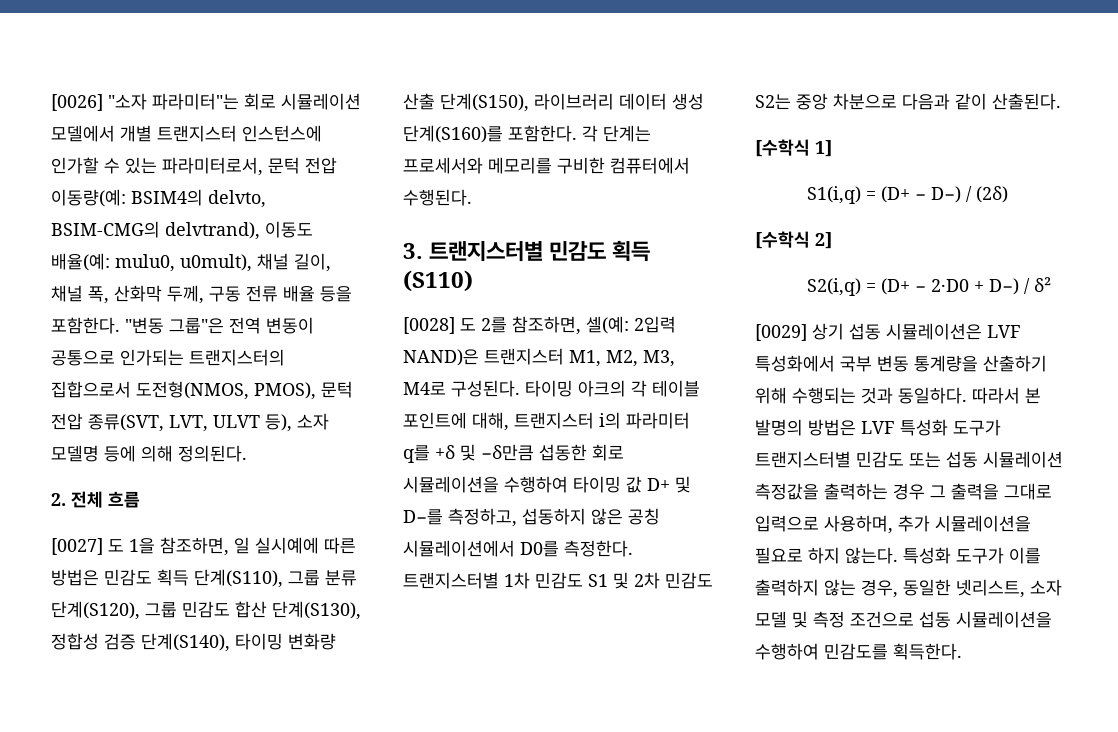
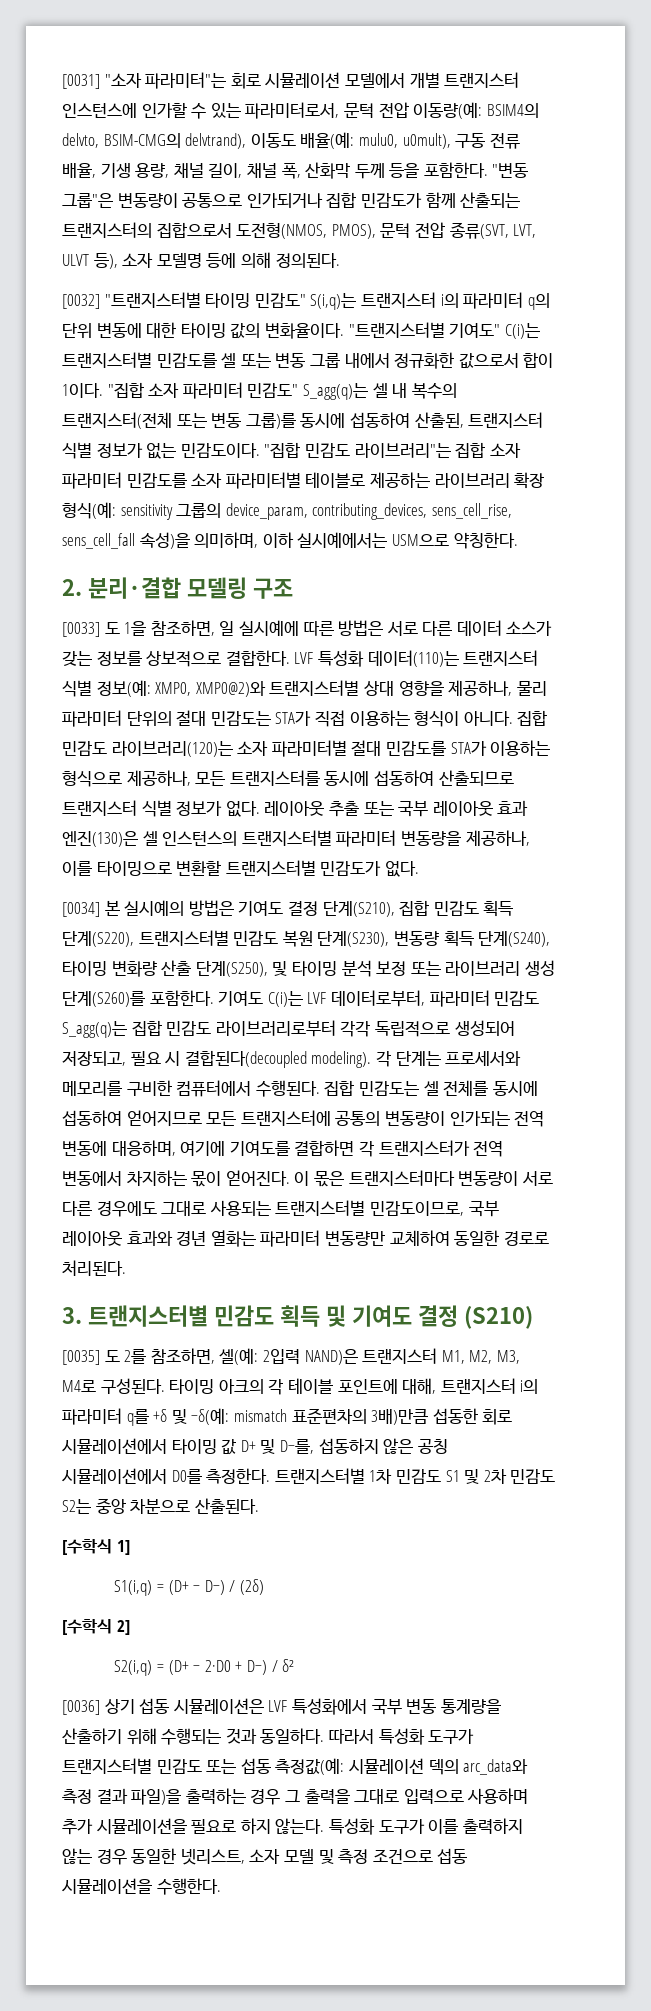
- [0026] "소자 파라미터"는 회로 시뮬레이션 모델에서 개별 트랜지스터 인스턴스에 인가할 수 있는 파라미터로서, 문턱 전압 이동량(예: BSIM4의 delvto, BSIM-CMG의 delvtrand), 이동도 배율(예: mulu0, u0mult), 채널 길이, 채널 폭, 산화막 두께, 구동 전류 배율 등을 포함한다. "변동 그룹"은 전역 변동이 공통으로 인가되는 트랜지스터의 집합으로서 도전형(NMOS, PMOS), 문턱 전압 종류(SVT, LVT, ULVT 등), 소자 모델명 등에 의해 정의된다.
+ [0031] "소자 파라미터"는 회로 시뮬레이션 모델에서 개별 트랜지스터 인스턴스에 인가할 수 있는 파라미터로서, 문턱 전압 이동량(예: BSIM4의 delvto, BSIM-CMG의 delvtrand), 이동도 배율(예: mulu0, u0mult), 구동 전류 배율, 기생 용량, 채널 길이, 채널 폭, 산화막 두께 등을 포함한다. "변동 그룹"은 변동량이 공통으로 인가되거나 집합 민감도가 함께 산출되는 트랜지스터의 집합으로서 도전형(NMOS, PMOS), 문턱 전압 종류(SVT, LVT, ULVT 등), 소자 모델명 등에 의해 정의된다.
- 2. 전체 흐름
- [0027] 도 1을 참조하면, 일 실시예에 따른 방법은 민감도 획득 단계(S110), 그룹 분류 단계(S120), 그룹 민감도 합산 단계(S130), 정합성 검증 단계(S140), 타이밍 변화량 산출 단계(S150), 라이브러리 데이터 생성 단계(S160)를 포함한다.
+ [0032] "트랜지스터별 타이밍 민감도" S(i,q)는 트랜지스터 i의 파라미터 q의 단위 변동에 대한 타이밍 값의 변화율이다. "트랜지스터별 기여도" C(i)는 트랜지스터별 민감도를 셀 또는 변동 그룹 내에서 정규화한 값으로서 합이 1이다. "집합 소자 파라미터 민감도" S_agg(q)는 셀 내 복수의 트랜지스터(전체 또는 변동 그룹)를 동시에 섭동하여 산출된, 트랜지스터 식별 정보가 없는 민감도이다. "집합 민감도 라이브러리"는 집합 소자 파라미터 민감도를 소자 파라미터별 테이블로 제공하는 라이브러리 확장 형식(예: sensitivity 그룹의 device_param, contributing_devices, sens_cell_rise, sens_cell_fall 속성)을 의미하며, 이하 실시예에서는 USM으로 약칭한다.
+ 2. 분리·결합 모델링 구조
+ [0033] 도 1을 참조하면, 일 실시예에 따른 방법은 서로 다른 데이터 소스가 갖는 정보를 상보적으로 결합한다. LVF 특성화 데이터(110)는 트랜지스터 식별 정보(예: XMP0, XMP0@2)와 트랜지스터별 상대 영향을 제공하나, 물리 파라미터 단위의 절대 민감도는 STA가 직접 이용하는 형식이 아니다. 집합 민감도 라이브러리(120)는 소자 파라미터별 절대 민감도를 STA가 이용하는 형식으로 제공하나, 모든 트랜지스터를 동시에 섭동하여 산출되므로 트랜지스터 식별 정보가 없다. 레이아웃 추출 또는 국부 레이아웃 효과 엔진(130)은 셀 인스턴스의 트랜지스터별 파라미터 변동량을 제공하나, 이를 타이밍으로 변환할 트랜지스터별 민감도가 없다.
+ [0034] 본 실시예의 방법은 기여도 결정 단계(S210), 집합 민감도 획득 단계(S220), 트랜지스터별 민감도 복원 단계(S230), 변동량 획득 단계(S240), 타이밍 변화량 산출 단계(S250), 및 타이밍 분석 보정 또는 라이브러리 생성 단계(S260)를 포함한다. 기여도 C(i)는 LVF 데이터로부터, 파라미터 민감도 S_agg(q)는 집합 민감도 라이브러리로부터 각각 독립적으로 생성되어 저장되고, 필요 시 결합된다(decoupled modeling).
+ 집합 민감도는 셀 전체를 동시에 섭동하여 얻어지므로 모든 트랜지스터에 공통의 변동량이 인가되는 전역 변동에 대응하며, 여기에 기여도를 결합하면 각 트랜지스터가 전역 변동에서 차지하는 몫이 얻어진다. 이 몫은 트랜지스터마다 변동량이 서로 다른 경우에도 그대로 사용되는 트랜지스터별 민감도이므로, 국부 레이아웃 효과와 경년 열화는 파라미터 변동량만 교체하여 동일한 경로로 처리된다.
- 3. 트랜지스터별 민감도 획득 (S110)
- [0028] 도 2를 참조하면, 셀(예: 2입력 NAND)은 트랜지스터 M1, M2, M3, M4로 구성된다.
+ 3. 트랜지스터별 민감도 획득 및 기여도 결정 (S210)
+ [0035] 도 2를 참조하면, 셀(예: 2입력 NAND)은 트랜지스터 M1, M2, M3, M4로 구성된다.
- 타이밍 아크의 각 테이블 포인트에 대해, 트랜지스터 i의 파라미터 q를 +δ 및 −δ만큼 섭동한 회로 시뮬레이션을 수행하여 타이밍 값 D+ 및 D−를 측정하고, 섭동하지 않은 공칭 시뮬레이션에서 D0를 측정한다.
+ 타이밍 아크의 각 테이블 포인트에 대해, 트랜지스터 i의 파라미터 q를 +δ 및 −δ(예: mismatch 표준편차의 3배)만큼 섭동한 회로 시뮬레이션에서 타이밍 값 D+ 및 D−를, 섭동하지 않은 공칭 시뮬레이션에서 D0를 측정한다.
- 트랜지스터별 1차 민감도 S1 및 2차 민감도 S2는 중앙 차분으로 다음과 같이 산출된다.
+ 트랜지스터별 1차 민감도 S1 및 2차 민감도 S2는 중앙 차분으로 산출된다.
- [0029] 상기 섭동 시뮬레이션은 LVF 특성화에서 국부 변동 통계량을 산출하기 위해 수행되는 것과 동일하다.
+ [0036] 상기 섭동 시뮬레이션은 LVF 특성화에서 국부 변동 통계량을 산출하기 위해 수행되는 것과 동일하다.
- 따라서 본 발명의 방법은 LVF 특성화 도구가 트랜지스터별 민감도 또는 섭동 시뮬레이션 측정값을 출력하는 경우 그 출력을 그대로 입력으로 사용하며, 추가 시뮬레이션을 필요로 하지 않는다.
+ 따라서 특성화 도구가 트랜지스터별 민감도 또는 섭동 측정값(예: 시뮬레이션 덱의 arc_data와 측정 결과 파일)을 출력하는 경우 그 출력을 그대로 입력으로 사용하며 추가 시뮬레이션을 필요로 하지 않는다.
- 특성화 도구가 이를 출력하지 않는 경우, 동일한 넷리스트, 소자 모델 및 측정 조건으로 섭동 시뮬레이션을 수행하여 민감도를 획득한다.
+ 특성화 도구가 이를 출력하지 않는 경우 동일한 넷리스트, 소자 모델 및 측정 조건으로 섭동 시뮬레이션을 수행한다.

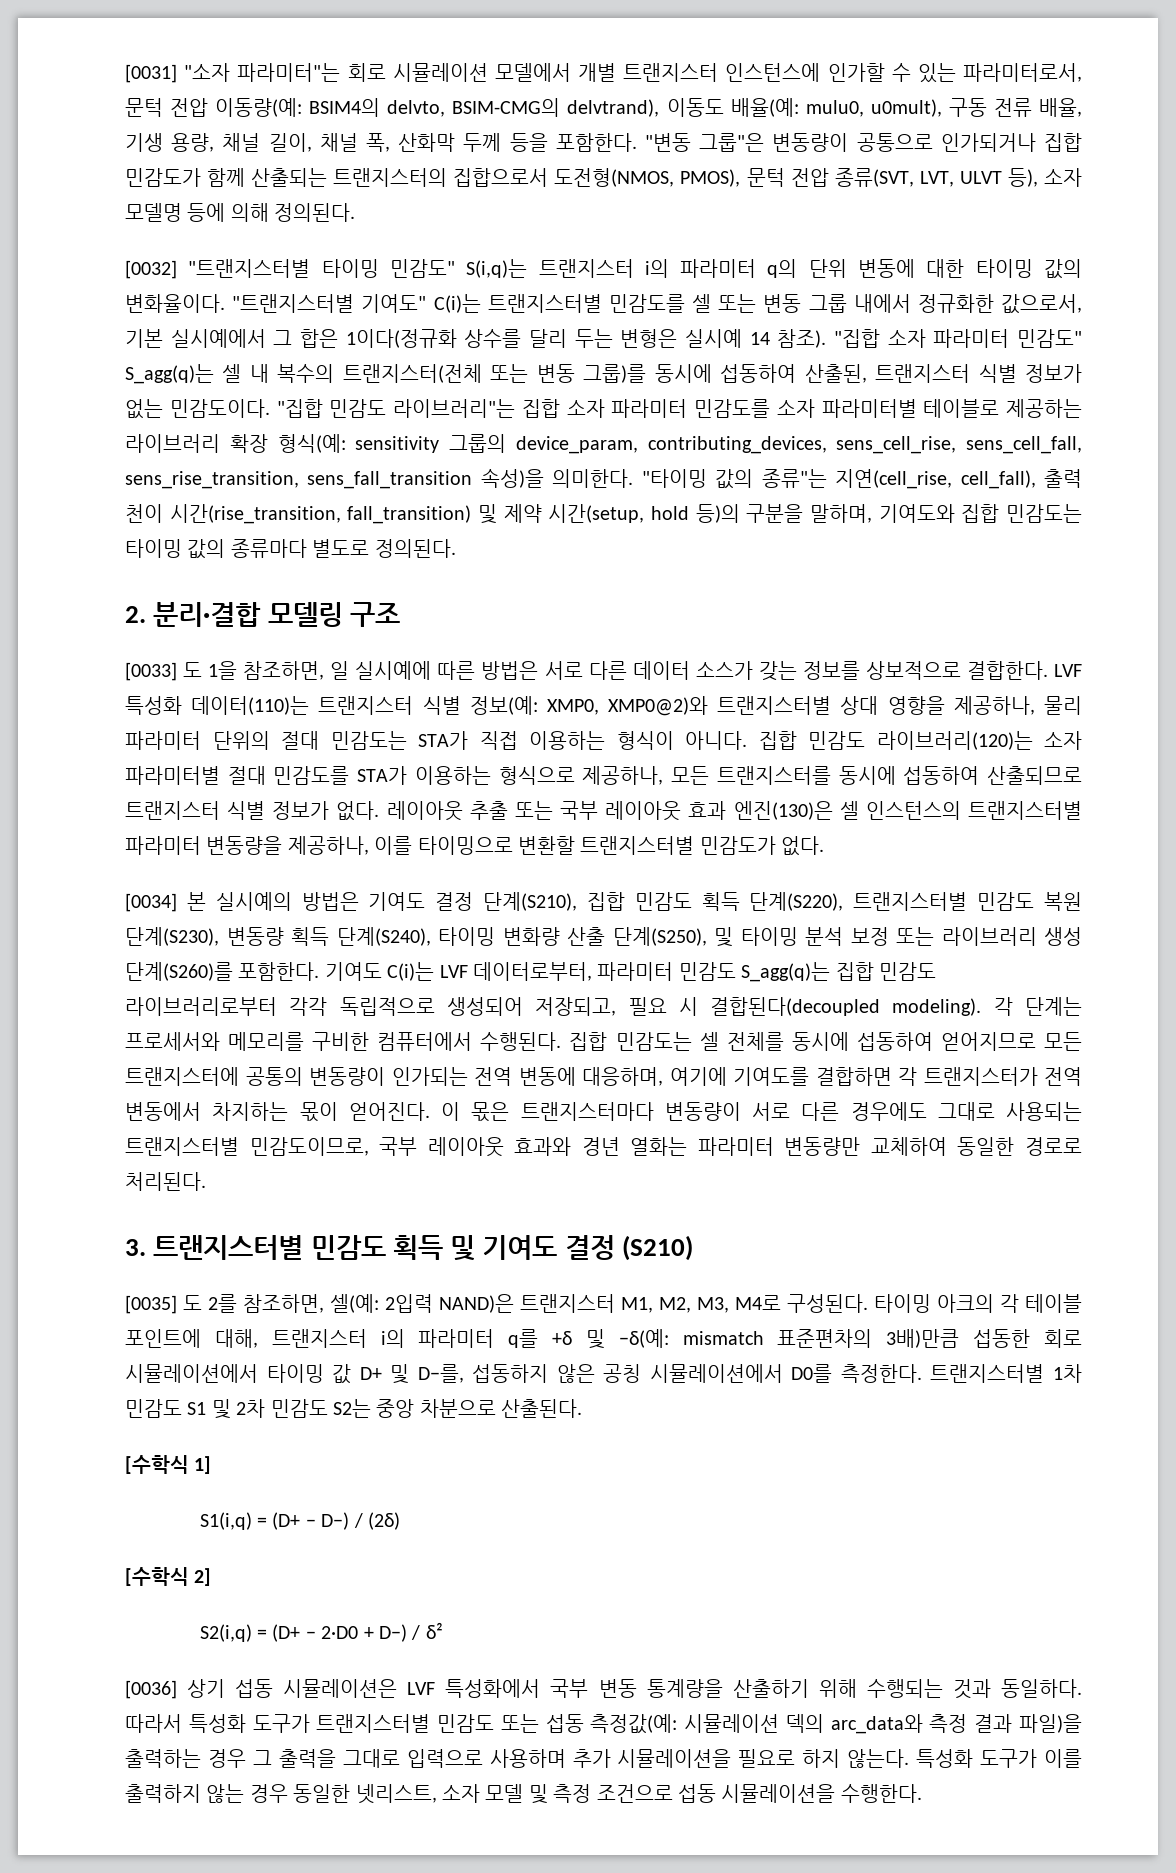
- "트랜지스터별 기여도" C(i)는 트랜지스터별 민감도를 셀 또는 변동 그룹 내에서 정규화한 값으로서 합이 1이다.
+ "트랜지스터별 기여도" C(i)는 트랜지스터별 민감도를 셀 또는 변동 그룹 내에서 정규화한 값으로서, 기본 실시예에서 그 합은 1이다(정규화 상수를 달리 두는 변형은 실시예 14 참조).
- "집합 민감도 라이브러리"는 집합 소자 파라미터 민감도를 소자 파라미터별 테이블로 제공하는 라이브러리 확장 형식(예: sensitivity 그룹의 device_param, contributing_devices, sens_cell_rise, sens_cell_fall 속성)을 의미하며, 이하 실시예에서는 USM으로 약칭한다.
+ "집합 민감도 라이브러리"는 집합 소자 파라미터 민감도를 소자 파라미터별 테이블로 제공하는 라이브러리 확장 형식(예: sensitivity 그룹의 device_param, contributing_devices, sens_cell_rise, sens_cell_fall, sens_rise_transition, sens_fall_transition 속성)을 의미한다. "타이밍 값의 종류"는 지연(cell_rise, cell_fall), 출력 천이 시간(rise_transition, fall_transition) 및 제약 시간(setup, hold 등)의 구분을 말하며, 기여도와 집합 민감도는 타이밍 값의 종류마다 별도로 정의된다.

